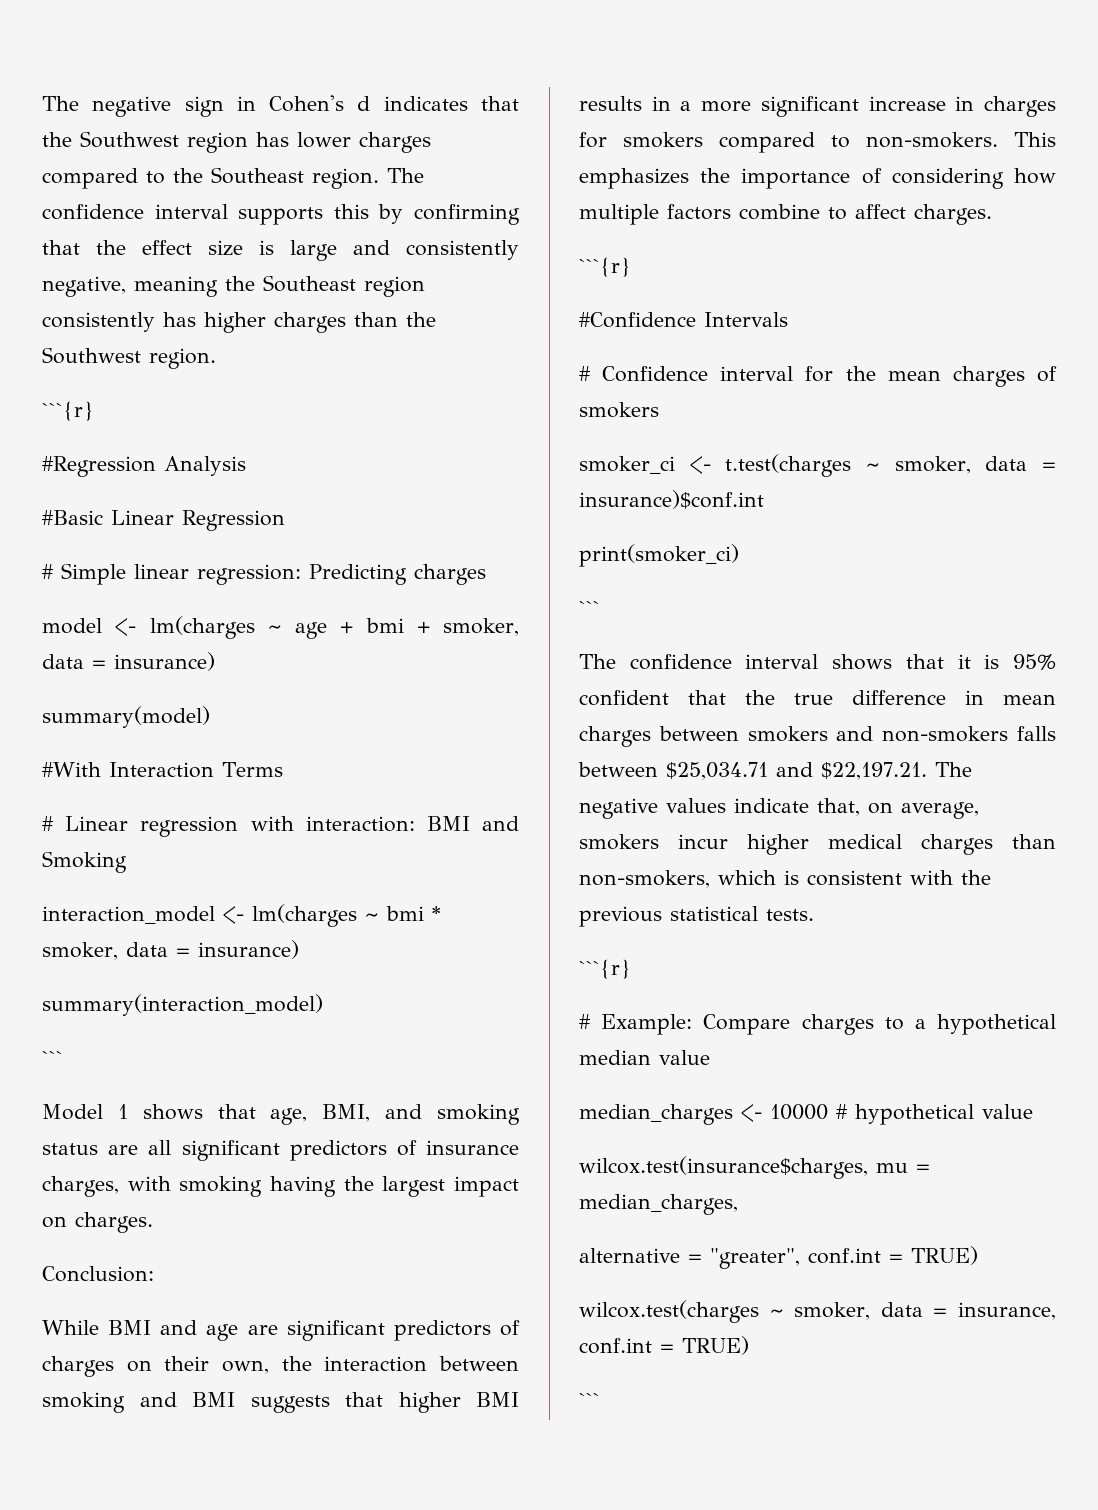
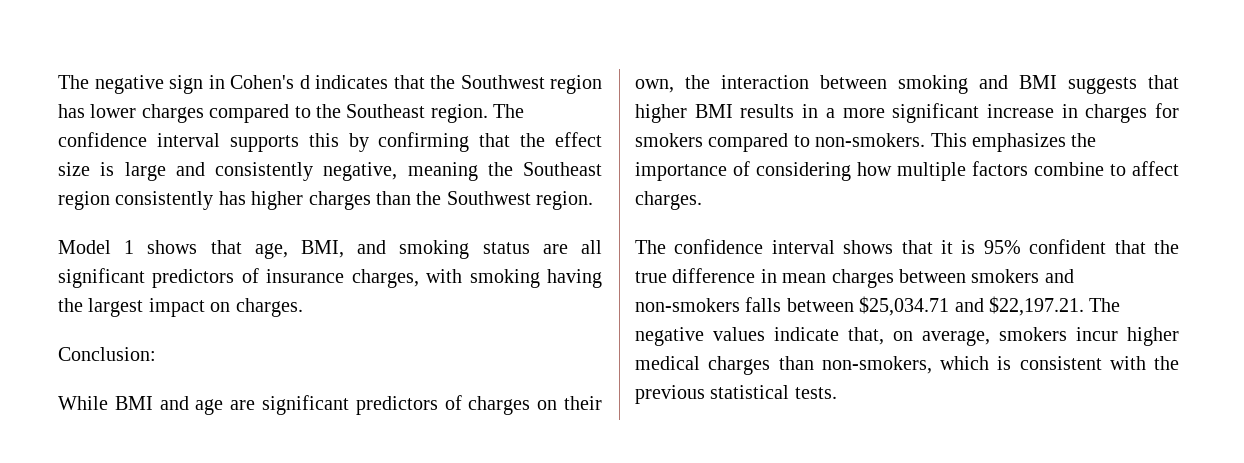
  The confidence interval supports this by confirming that the effect size is large and consistently negative, meaning the Southeast region consistently has higher charges than the Southwest region.
- ```{r}
- #Regression Analysis
- #Basic Linear Regression
- # Simple linear regression: Predicting charges
- model <- lm(charges ~ age + bmi + smoker, data = insurance)
- summary(model)
- #With Interaction Terms
- # Linear regression with interaction: BMI and Smoking
- interaction_model <- lm(charges ~ bmi * smoker, data = insurance)
- summary(interaction_model)
- ```
  This emphasizes the importance of considering how multiple factors combine to affect charges.
- ```{r}
- #Confidence Intervals
- # Confidence interval for the mean charges of smokers
- smoker_ci <- t.test(charges ~ smoker, data = insurance)$conf.int
- print(smoker_ci)
- ```
  The confidence interval shows that it is 95% confident that the true difference in mean charges between smokers and non-smokers falls between $25,034.71 and $22,197.21. The negative values indicate that, on average, smokers incur higher medical charges than non-smokers, which is consistent with the previous statistical tests.
- ```{r}
- # Example: Compare charges to a hypothetical median value
- median_charges <- 10000 # hypothetical value
- wilcox.test(insurance$charges, mu = median_charges,
- alternative = "greater", conf.int = TRUE)
- wilcox.test(charges ~ smoker, data = insurance, conf.int = TRUE)
- ```

